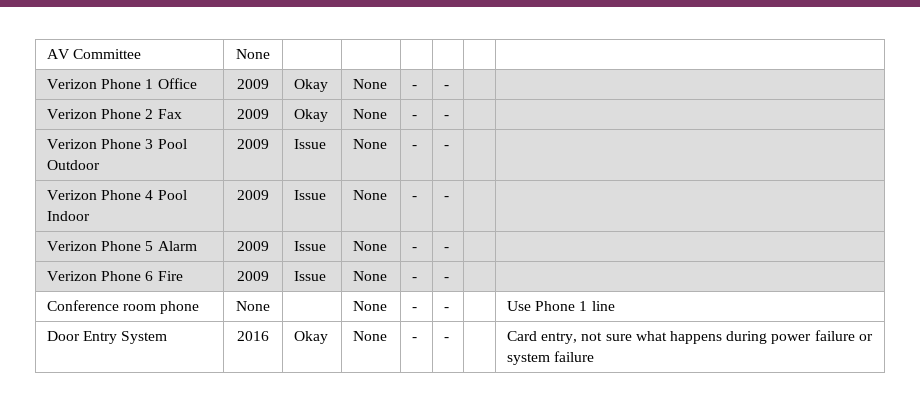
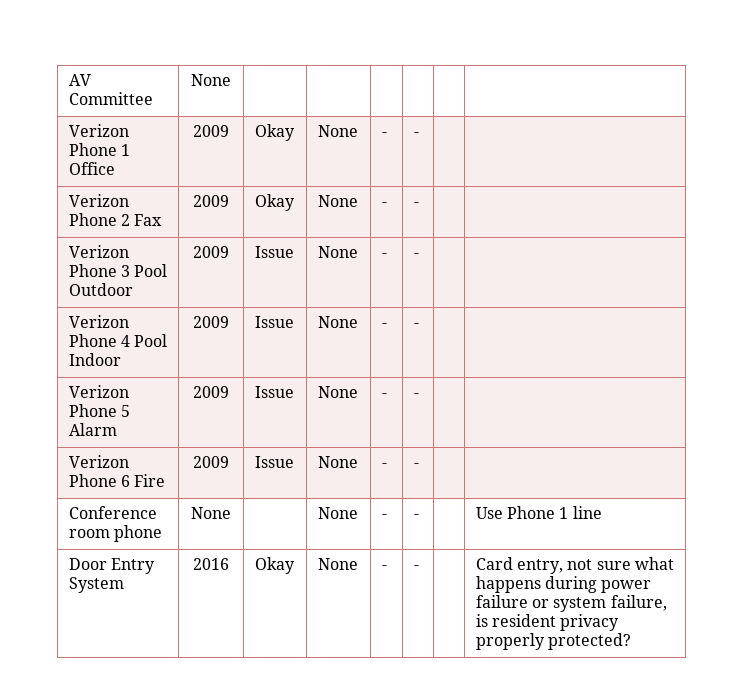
- Door Entry System | 2016 | Okay | None | - | - | | Card entry, not sure what happens during power failure or system failure
+ Door Entry System | 2016 | Okay | None | - | - | | Card entry, not sure what happens during power failure or system failure, is resident privacy properly protected?

